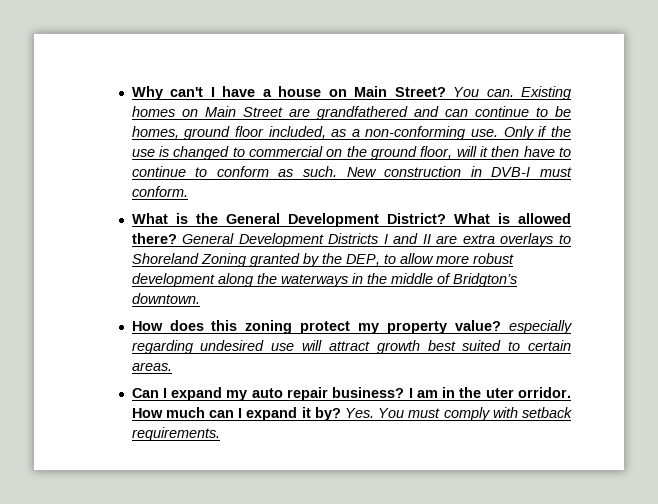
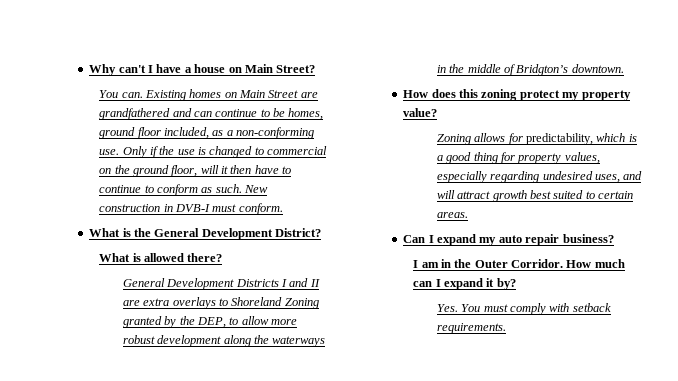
- Why can't I have a house on Main Street? You can.
+ Why can't I have a house on Main Street?
+ You can.
- What is the General Development District? What is allowed there? General Development Districts I and II are extra overlays to Shoreland Zoning granted by the DEP, to allow more robust development along the waterways in the middle of Bridgton’s downtown.
+ What is the General Development District?
+ What is allowed there?
+ General Development Districts I and II are extra overlays to Shoreland Zoning granted by the DEP, to allow more robust development along the waterways in the middle of Bridgton’s downtown.
- How does this zoning protect my property value? especially regarding undesired use will attract growth best suited to certain areas.
+ How does this zoning protect my property value?
+ Zoning allows for predictability, which is a good thing for property values, especially regarding undesired uses, and will attract growth best suited to certain areas.
- Can I expand my auto repair business? I am in the uter orridor.
+ Can I expand my auto repair business?
+ I am in the Outer Corridor.
- How much can I expand it by? Yes. You must comply with setback requirements.
+ How much can I expand it by?
+ Yes. You must comply with setback requirements.

